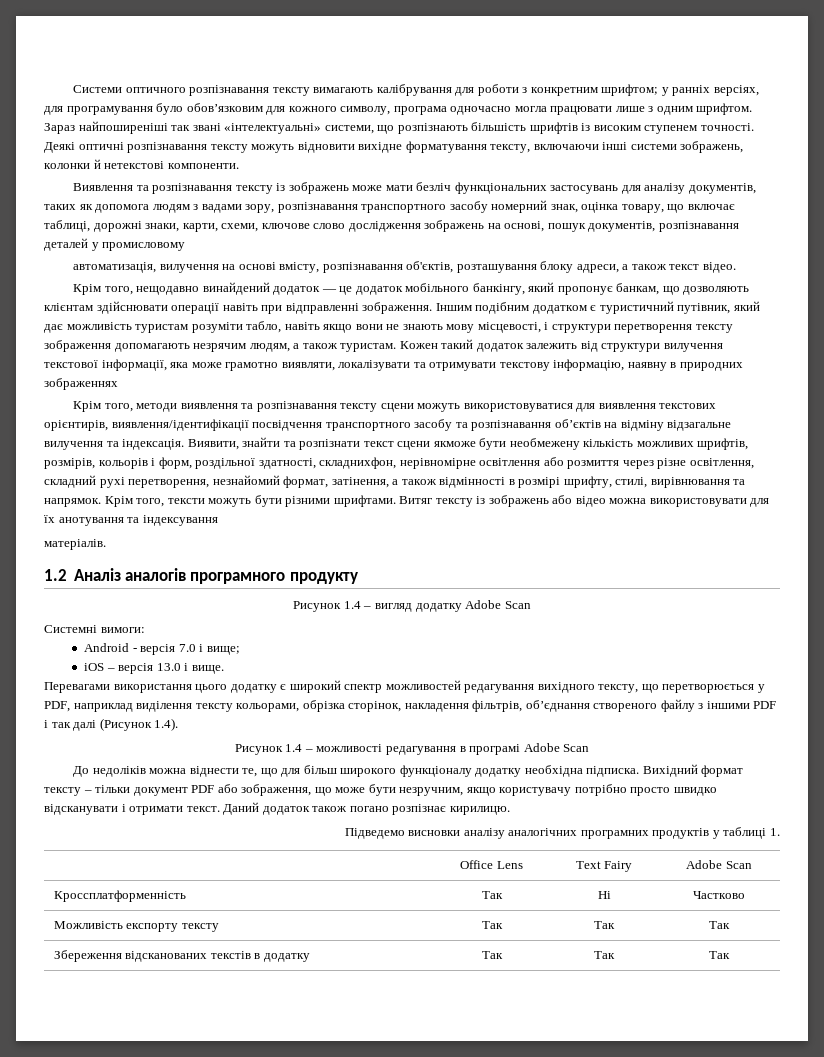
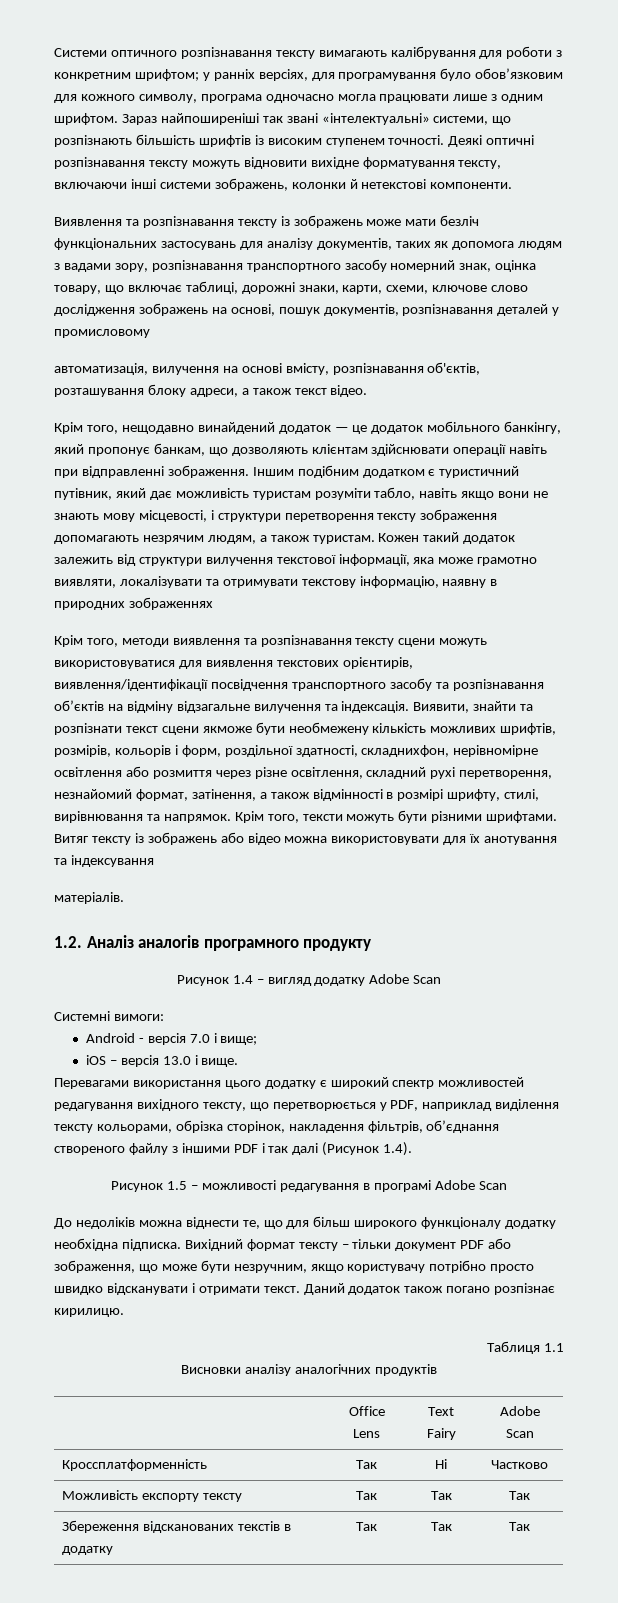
- 1.2 Аналіз аналогів програмного продукту
+ 1.2. Аналіз аналогів програмного продукту
- Рисунок 1.4 – можливості редагування в програмі Adobe Scan
+ Рисунок 1.5 – можливості редагування в програмі Adobe Scan
- Підведемо висновки аналізу аналогічних програмних продуктів у таблиці 1.
+ Таблиця 1.1
+ Висновки аналізу аналогічних продуктів

